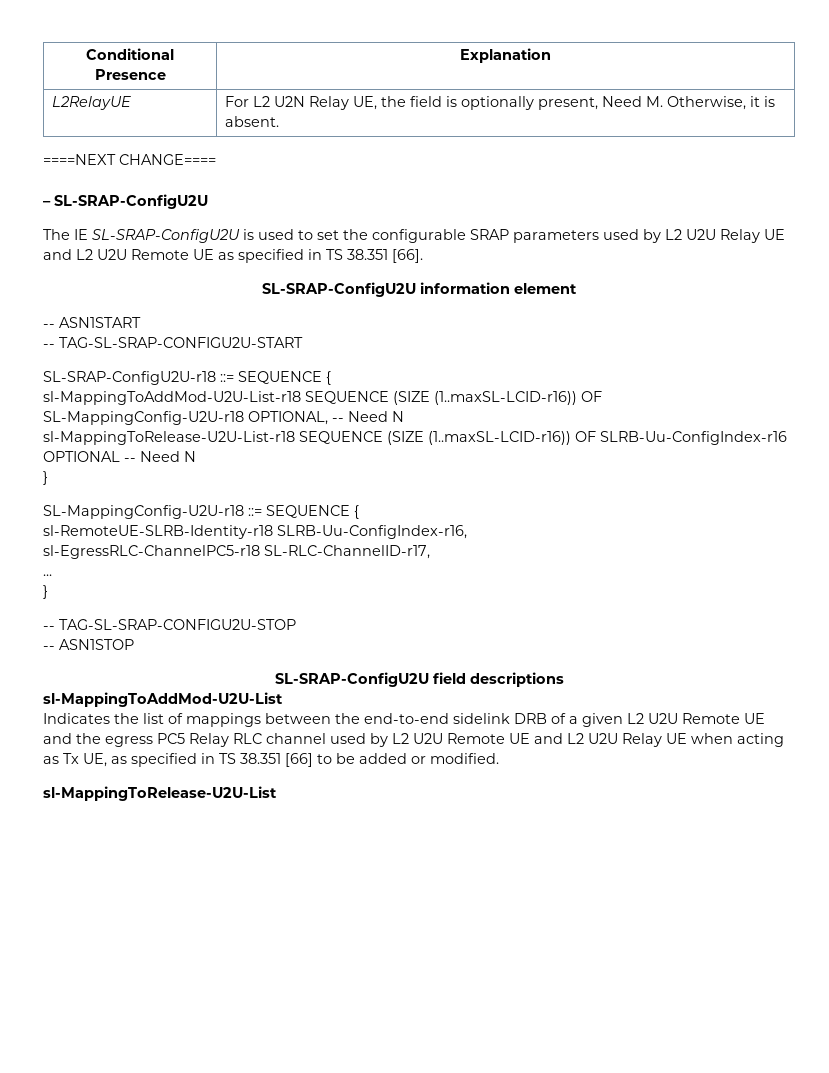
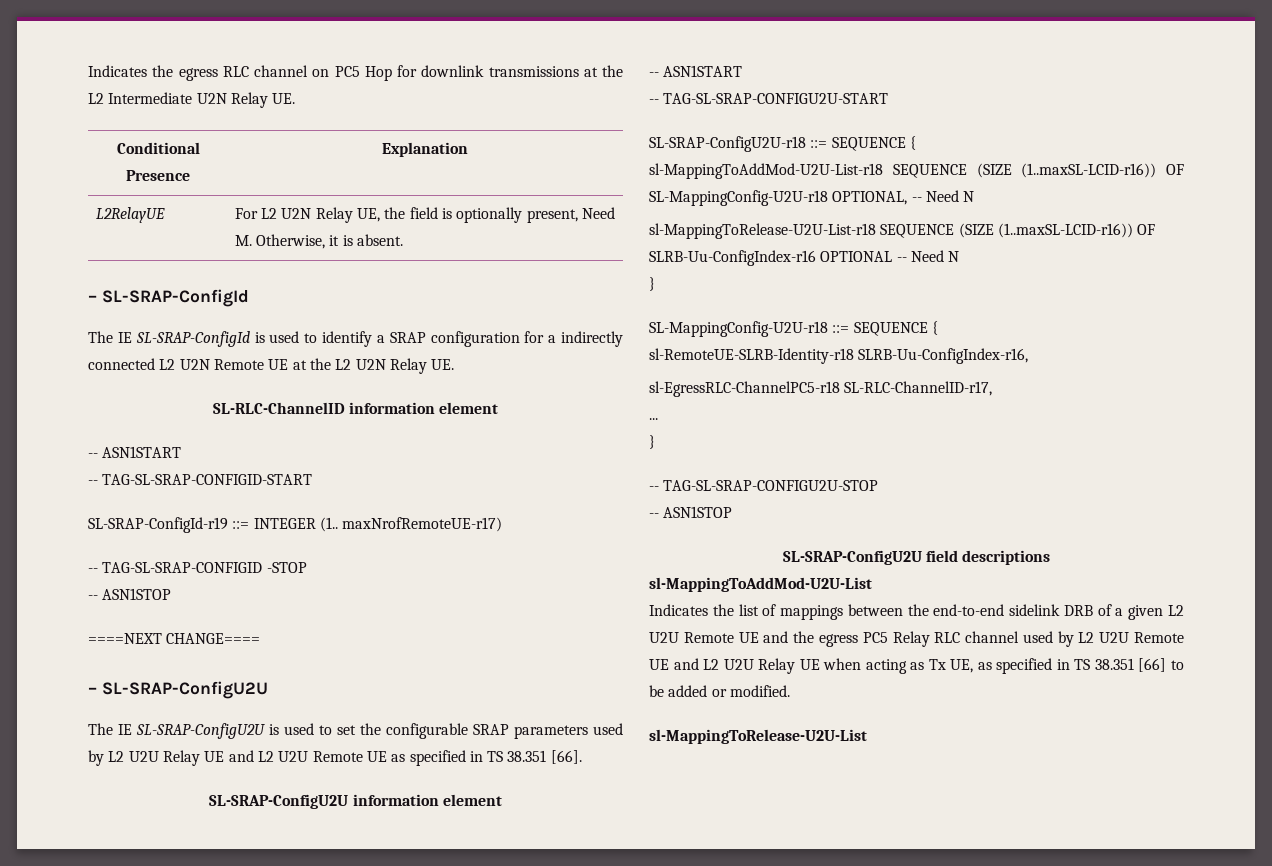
+ Indicates the egress RLC channel on PC5 Hop for downlink transmissions at the L2 Intermediate U2N Relay UE.
+ – SL-SRAP-ConfigId
+ The IE SL-SRAP-ConfigId is used to identify a SRAP configuration for a indirectly connected L2 U2N Remote UE at the L2 U2N Relay UE.
+ SL-RLC-ChannelID information element
+ -- ASN1START
+ -- TAG-SL-SRAP-CONFIGID-START
+ SL-SRAP-ConfigId-r19 ::= INTEGER (1.. maxNrofRemoteUE-r17)
+ -- TAG-SL-SRAP-CONFIGID -STOP
+ -- ASN1STOP

